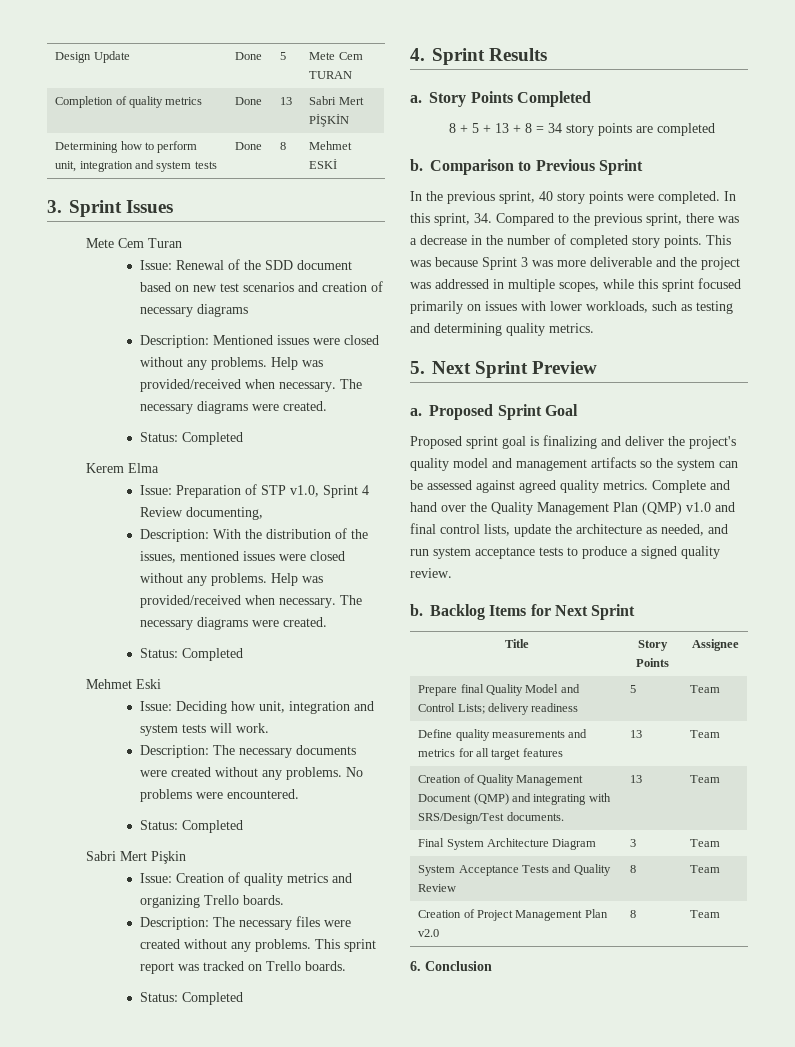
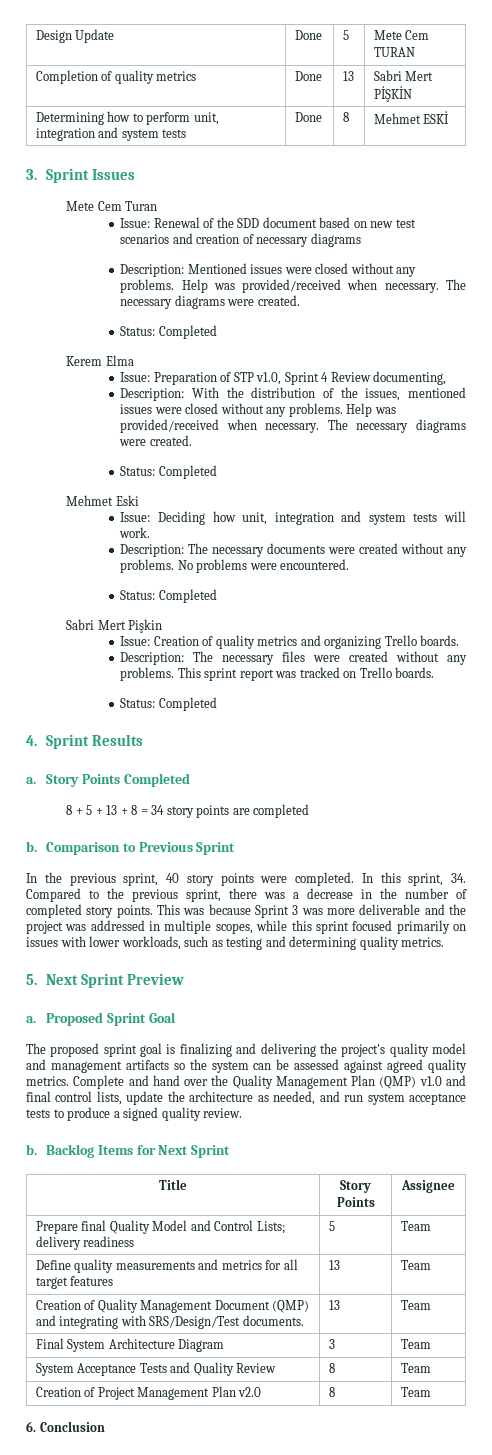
- Proposed sprint goal is finalizing and deliver the project's quality model and management artifacts so the system can be assessed against agreed quality metrics.
+ The proposed sprint goal is finalizing and delivering the project's quality model and management artifacts so the system can be assessed against agreed quality metrics.

